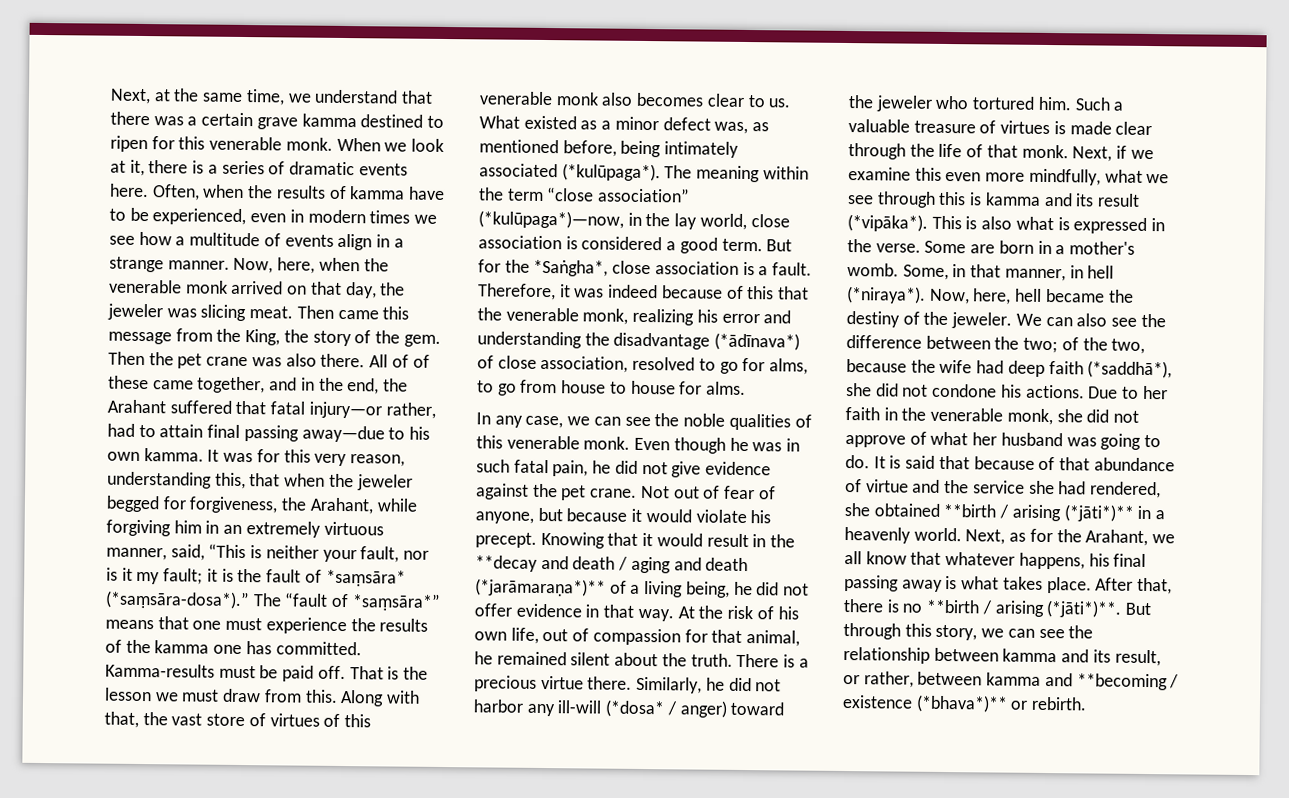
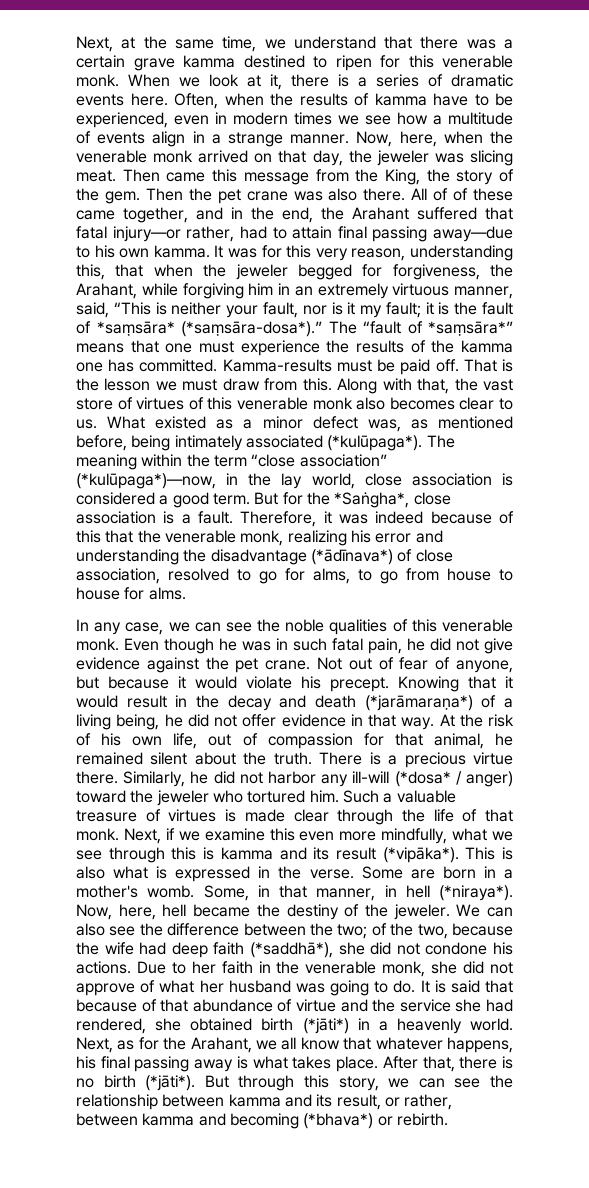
- Knowing that it would result in the **decay and death / aging and death (*jarāmaraṇa*)** of a living being, he did not offer evidence in that way.
+ Knowing that it would result in the decay and death (*jarāmaraṇa*) of a living being, he did not offer evidence in that way.
- It is said that because of that abundance of virtue and the service she had rendered, she obtained **birth / arising (*jāti*)** in a heavenly world.
+ It is said that because of that abundance of virtue and the service she had rendered, she obtained birth (*jāti*) in a heavenly world.
- After that, there is no **birth / arising (*jāti*)**.
+ After that, there is no birth (*jāti*).
- But through this story, we can see the relationship between kamma and its result, or rather, between kamma and **becoming / existence (*bhava*)** or rebirth.
+ But through this story, we can see the relationship between kamma and its result, or rather, between kamma and becoming (*bhava*) or rebirth.

